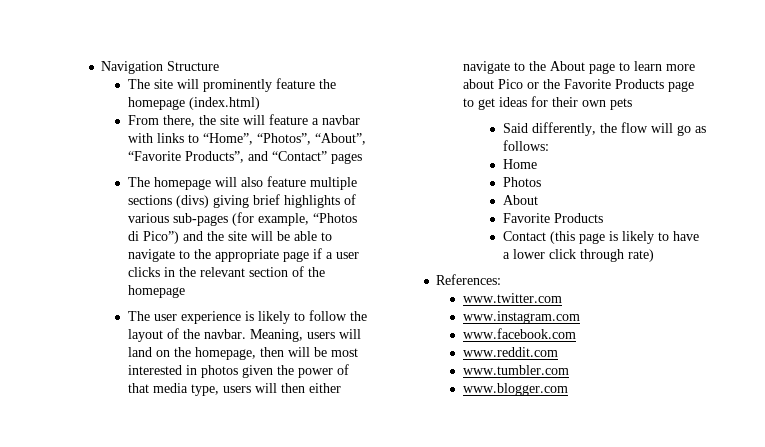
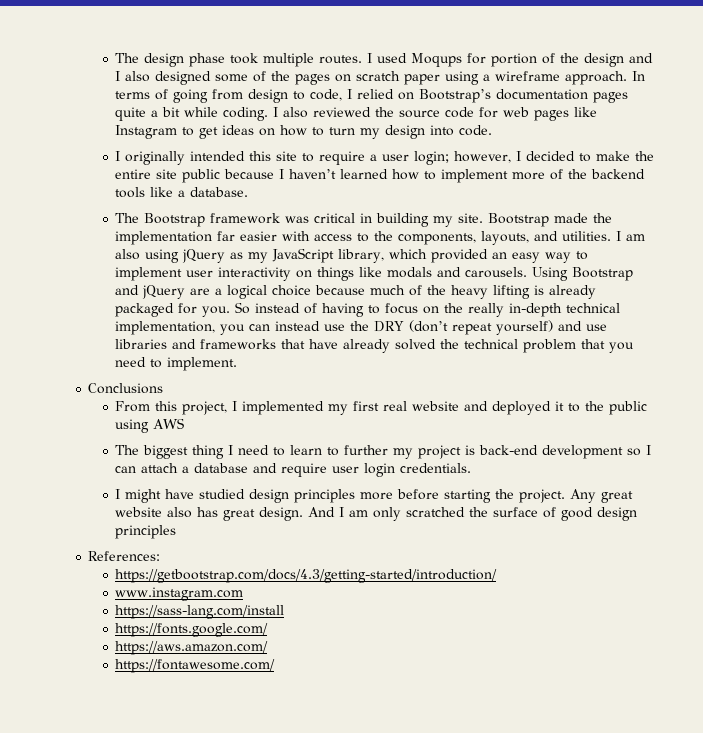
- Navigation Structure
- The site will prominently feature the homepage (index.html)
- From there, the site will feature a navbar with links to “Home”, “Photos”, “About”, “Favorite Products”, and “Contact” pages
- The homepage will also feature multiple sections (divs) giving brief highlights of various sub-pages (for example, “Photos di Pico”) and the site will be able to navigate to the appropriate page if a user clicks in the relevant section of the homepage
- The user experience is likely to follow the layout of the navbar. Meaning, users will land on the homepage, then will be most interested in photos given the power of that media type, users will then either navigate to the About page to learn more about Pico or the Favorite Products page to get ideas for their own pets
- Said differently, the flow will go as follows:
- Home
- Photos
- About
- Favorite Products
- Contact (this page is likely to have a lower click through rate)
+ The design phase took multiple routes. I used Moqups for portion of the design and I also designed some of the pages on scratch paper using a wireframe approach. In terms of going from design to code, I relied on Bootstrap’s documentation pages quite a bit while coding. I also reviewed the source code for web pages like Instagram to get ideas on how to turn my design into code.
+ I originally intended this site to require a user login; however, I decided to make the entire site public because I haven’t learned how to implement more of the backend tools like a database.
+ The Bootstrap framework was critical in building my site. Bootstrap made the implementation far easier with access to the components, layouts, and utilities. I am also using jQuery as my JavaScript library, which provided an easy way to implement user interactivity on things like modals and carousels. Using Bootstrap and jQuery are a logical choice because much of the heavy lifting is already packaged for you. So instead of having to focus on the really in-depth technical implementation, you can instead use the DRY (don’t repeat yourself) and use libraries and frameworks that have already solved the technical problem that you need to implement.
+ Conclusions
+ From this project, I implemented my first real website and deployed it to the public using AWS
+ The biggest thing I need to learn to further my project is back-end development so I can attach a database and require user login credentials.
+ I might have studied design principles more before starting the project. Any great website also has great design. And I am only scratched the surface of good design principles
- www.twitter.com
+ https://getbootstrap.com/docs/4.3/getting-started/introduction/
- www.facebook.com
- www.reddit.com
- www.tumbler.com
- www.blogger.com
+ https://sass-lang.com/install
+ https://fonts.google.com/
+ https://aws.amazon.com/
+ https://fontawesome.com/

